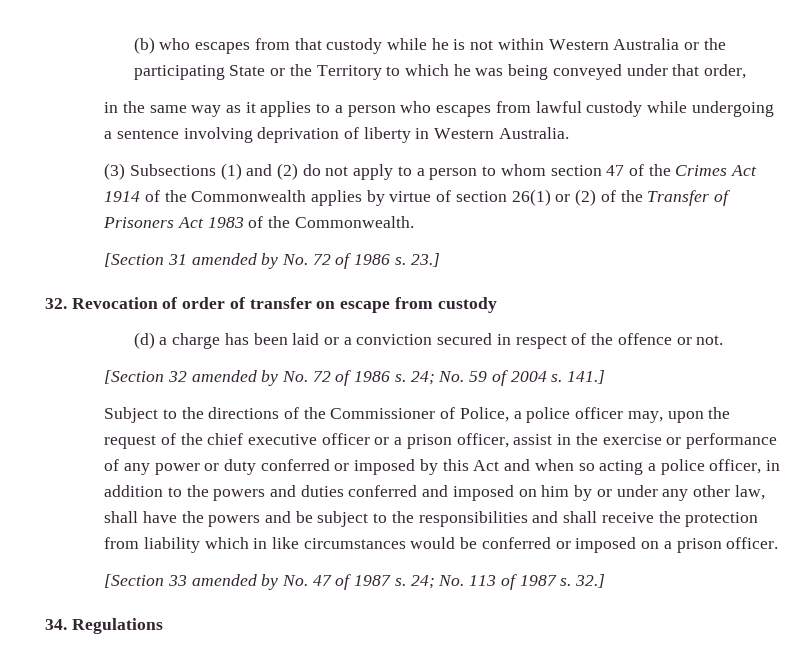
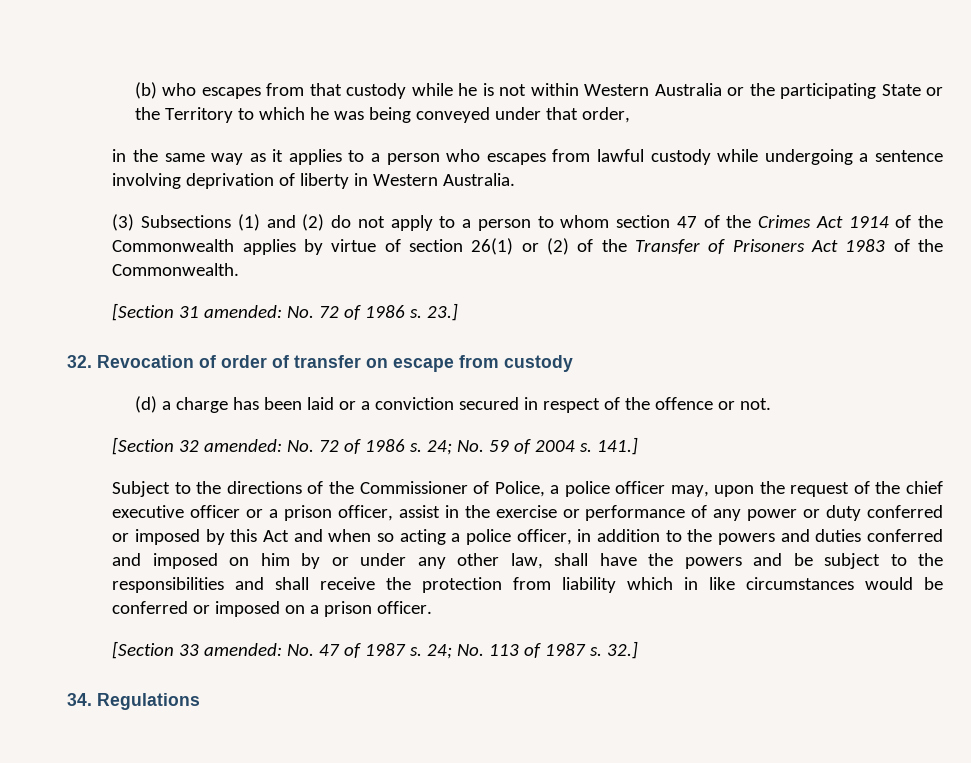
- [Section 31 amended by No. 72 of 1986 s.
+ [Section 31 amended: No. 72 of 1986 s.
- [Section 32 amended by No. 72 of 1986 s.
+ [Section 32 amended: No. 72 of 1986 s.
- [Section 33 amended by No. 47 of 1987 s.
+ [Section 33 amended: No. 47 of 1987 s.

